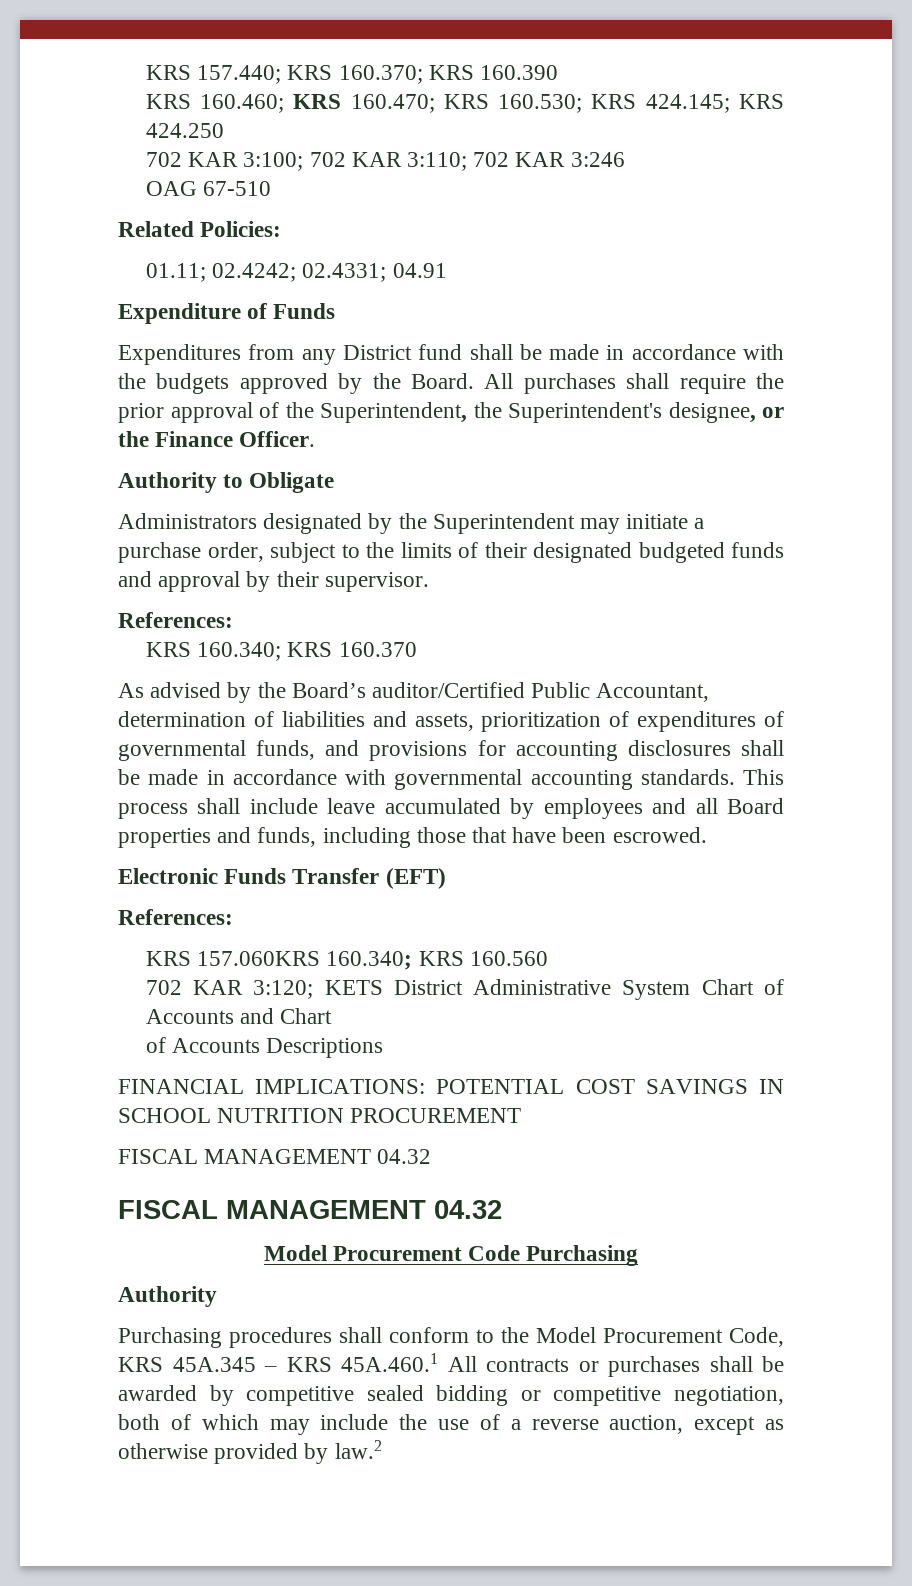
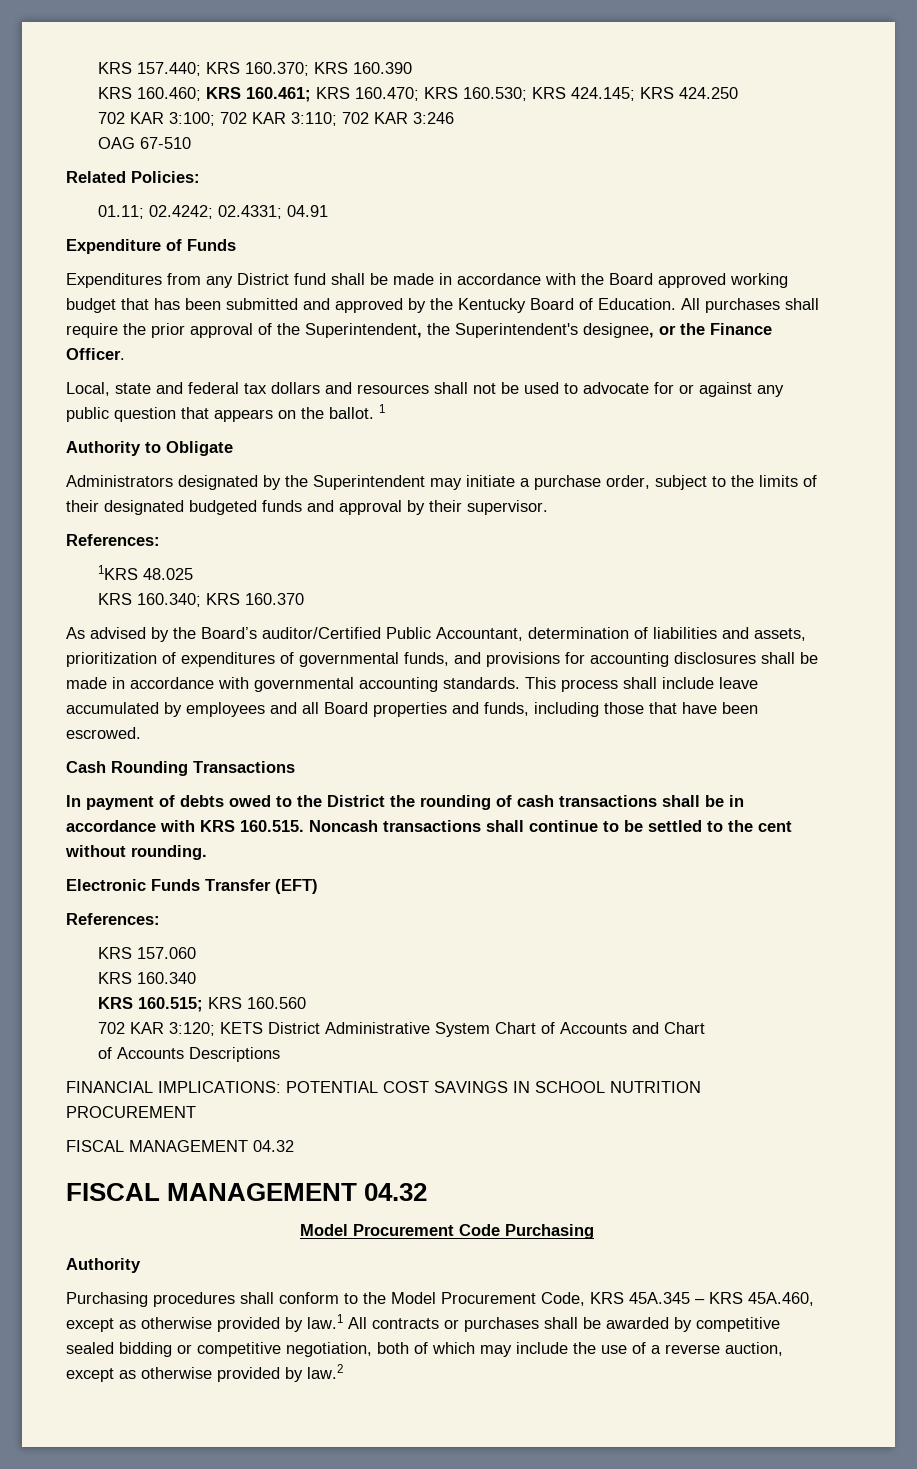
- KRS 160.460; KRS 160.470; KRS 160.530; KRS 424.145; KRS 424.250
+ KRS 160.460; KRS 160.461; KRS 160.470; KRS 160.530; KRS 424.145; KRS 424.250
- Expenditures from any District fund shall be made in accordance with the budgets approved by the Board.
+ Expenditures from any District fund shall be made in accordance with the Board approved working budget that has been submitted and approved by the Kentucky Board of Education.
+ Local, state and federal tax dollars and resources shall not be used to advocate for or against any public question that appears on the ballot. 1
+ 1KRS 48.025
+ Cash Rounding Transactions
+ In payment of debts owed to the District the rounding of cash transactions shall be in accordance with KRS 160.515. Noncash transactions shall continue to be settled to the cent without rounding.
- KRS 157.060KRS 160.340; KRS 160.560
+ KRS 157.060
+ KRS 160.340
+ KRS 160.515; KRS 160.560
- Purchasing procedures shall conform to the Model Procurement Code, KRS 45A.345 – KRS 45A.460.1 All contracts or purchases shall be awarded by competitive sealed bidding or competitive negotiation, both of which may include the use of a reverse auction, except as otherwise provided by law.2
+ Purchasing procedures shall conform to the Model Procurement Code, KRS 45A.345 – KRS 45A.460, except as otherwise provided by law.1 All contracts or purchases shall be awarded by competitive sealed bidding or competitive negotiation, both of which may include the use of a reverse auction, except as otherwise provided by law.2

